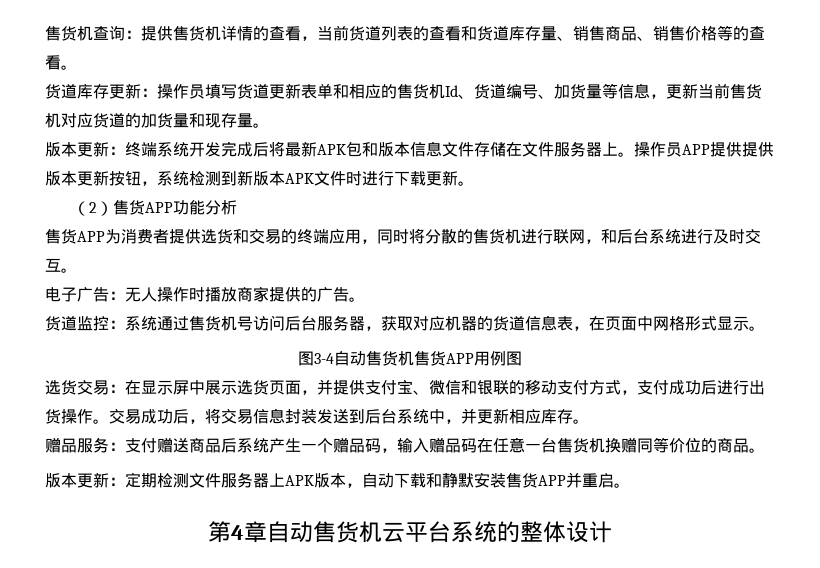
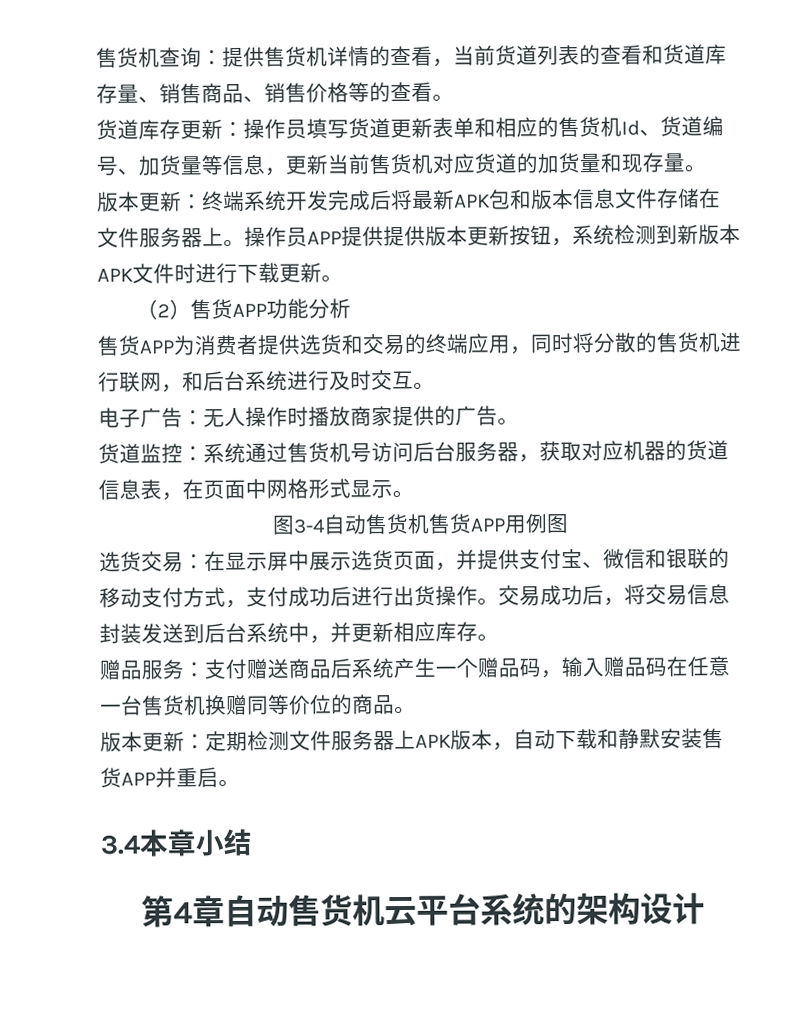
+ 3.4本章小结
- 第4章自动售货机云平台系统的整体设计
+ 第4章自动售货机云平台系统的架构设计

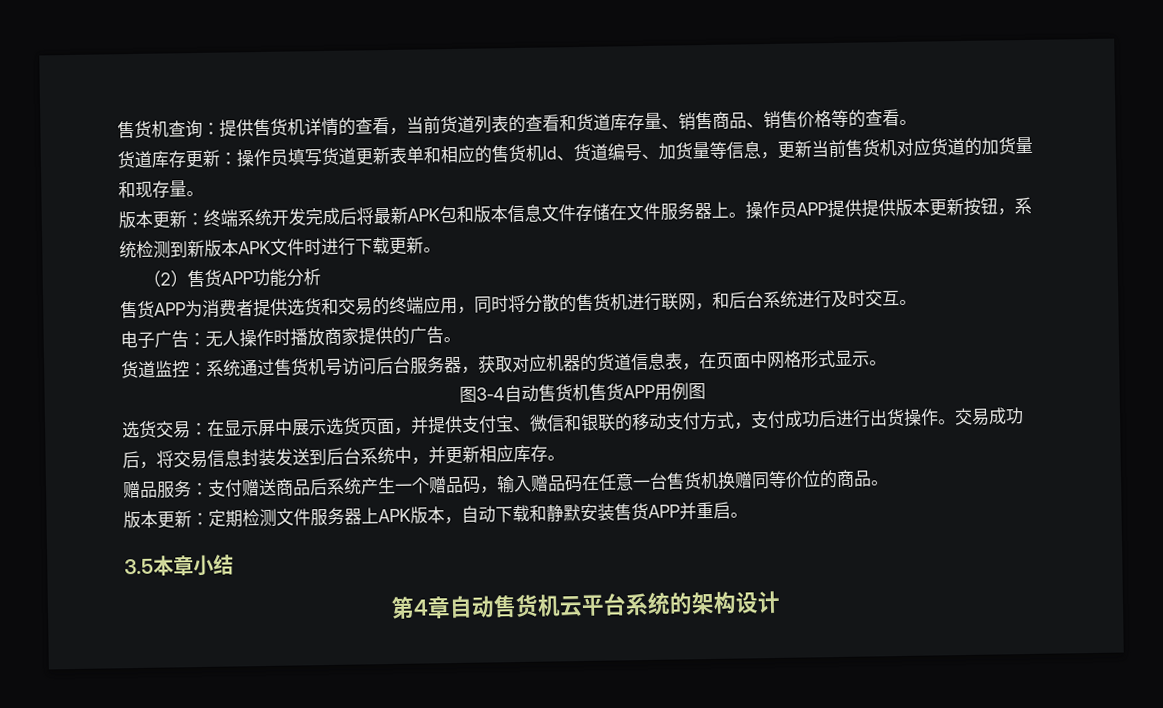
- 3.4本章小结
+ 3.5本章小结

